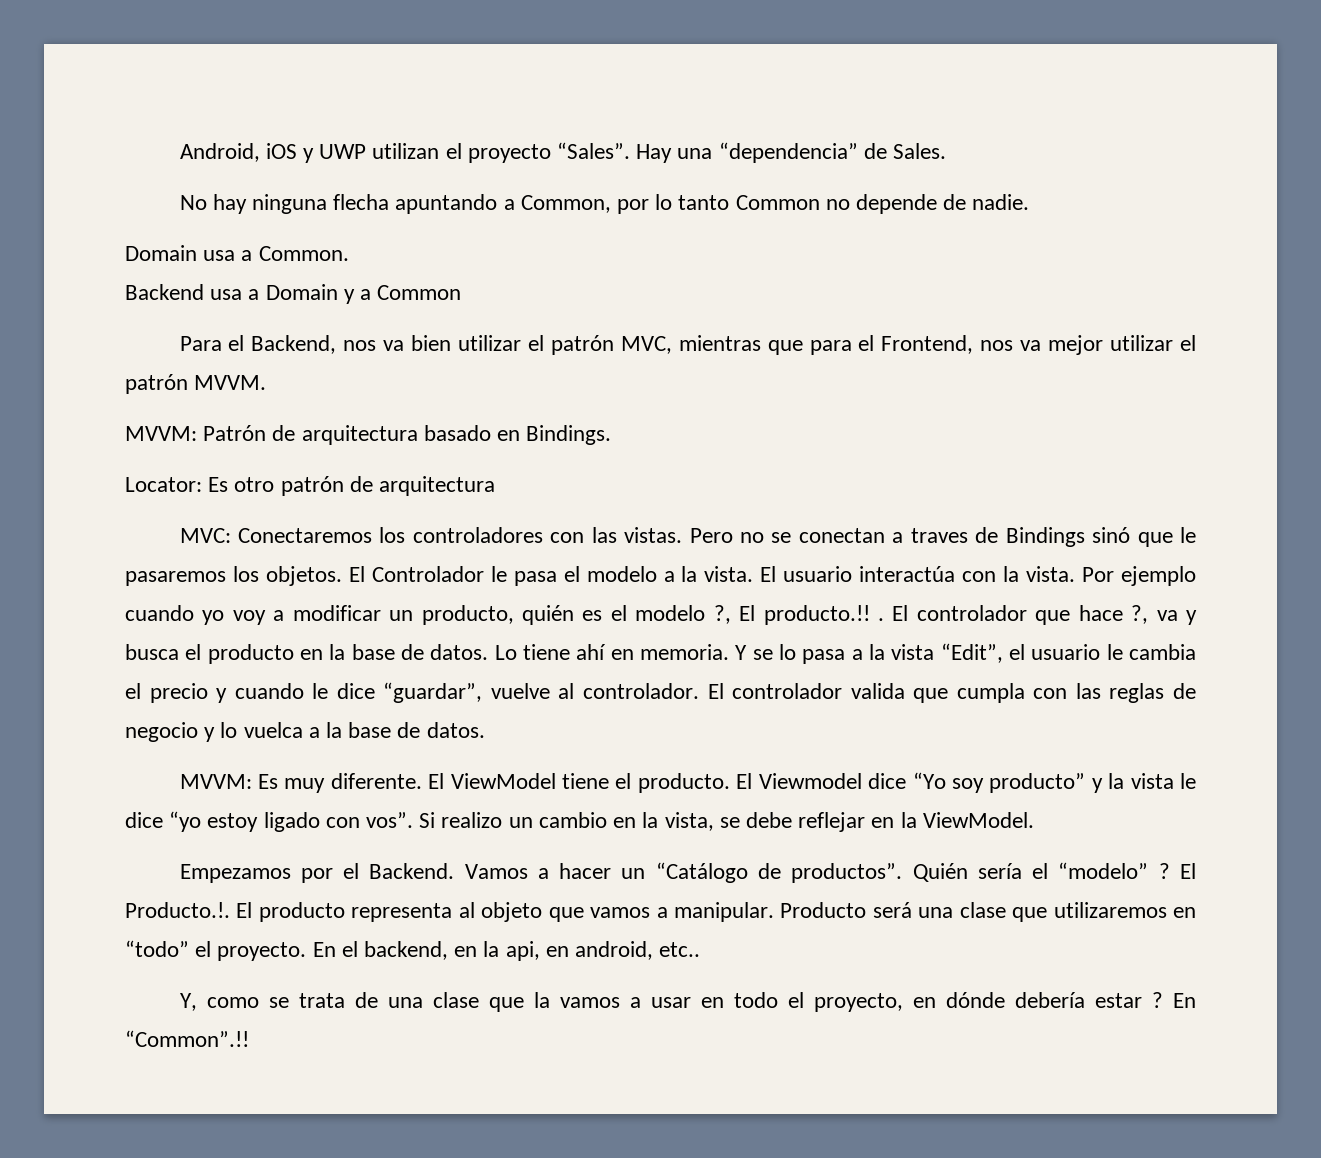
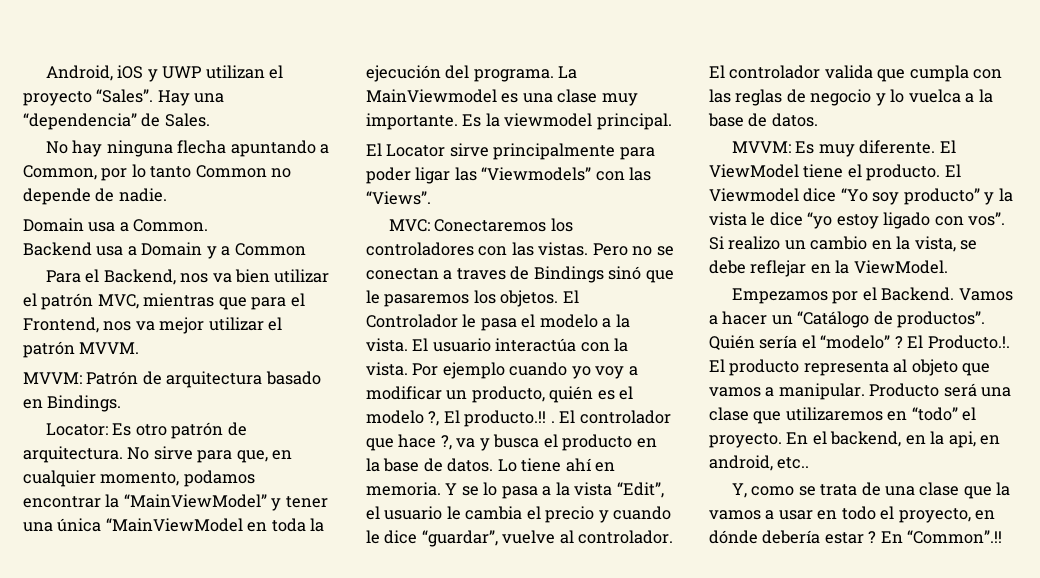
- Locator: Es otro patrón de arquitectura
+ Locator: Es otro patrón de arquitectura. No sirve para que, en cualquier momento, podamos encontrar la “MainViewModel” y tener una única “MainViewModel en toda la ejecución del programa. La MainViewmodel es una clase muy importante. Es la viewmodel principal.
+ El Locator sirve principalmente para poder ligar las “Viewmodels” con las “Views”.

